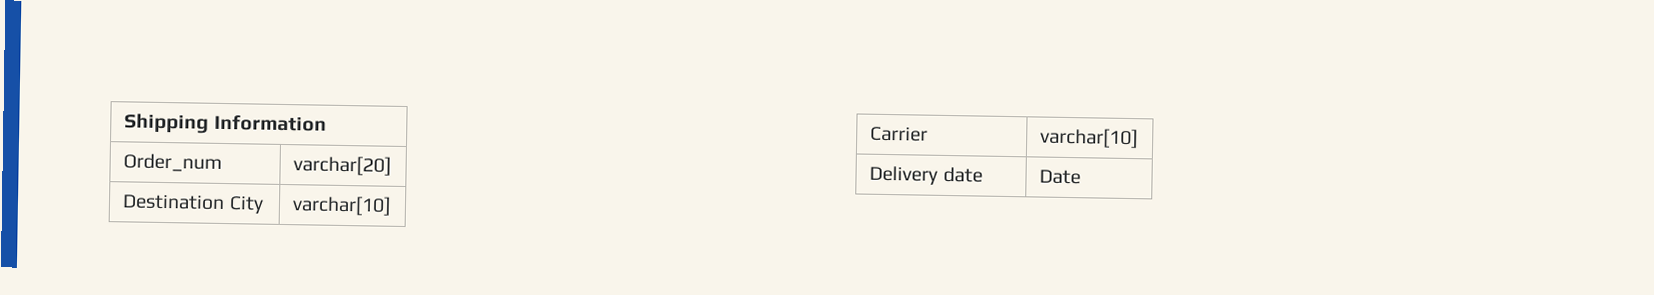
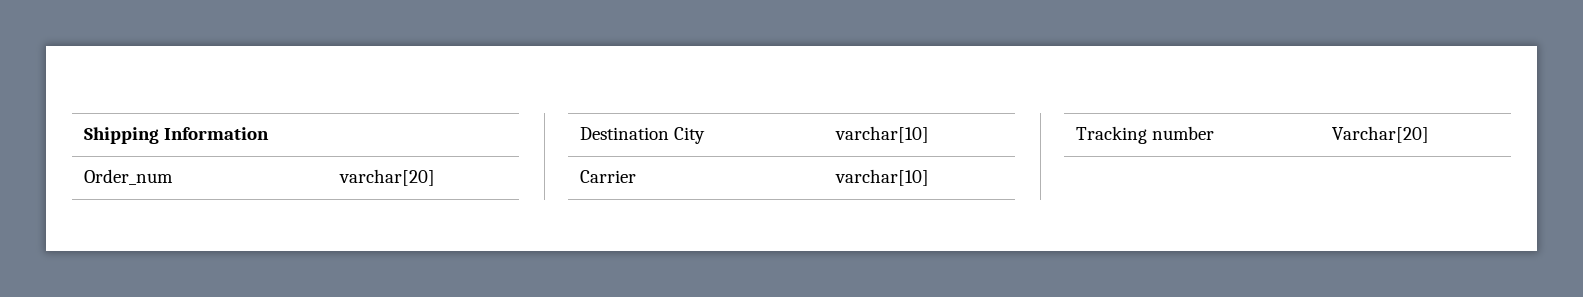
- Delivery date | Date
+ Tracking number | Varchar[20]

